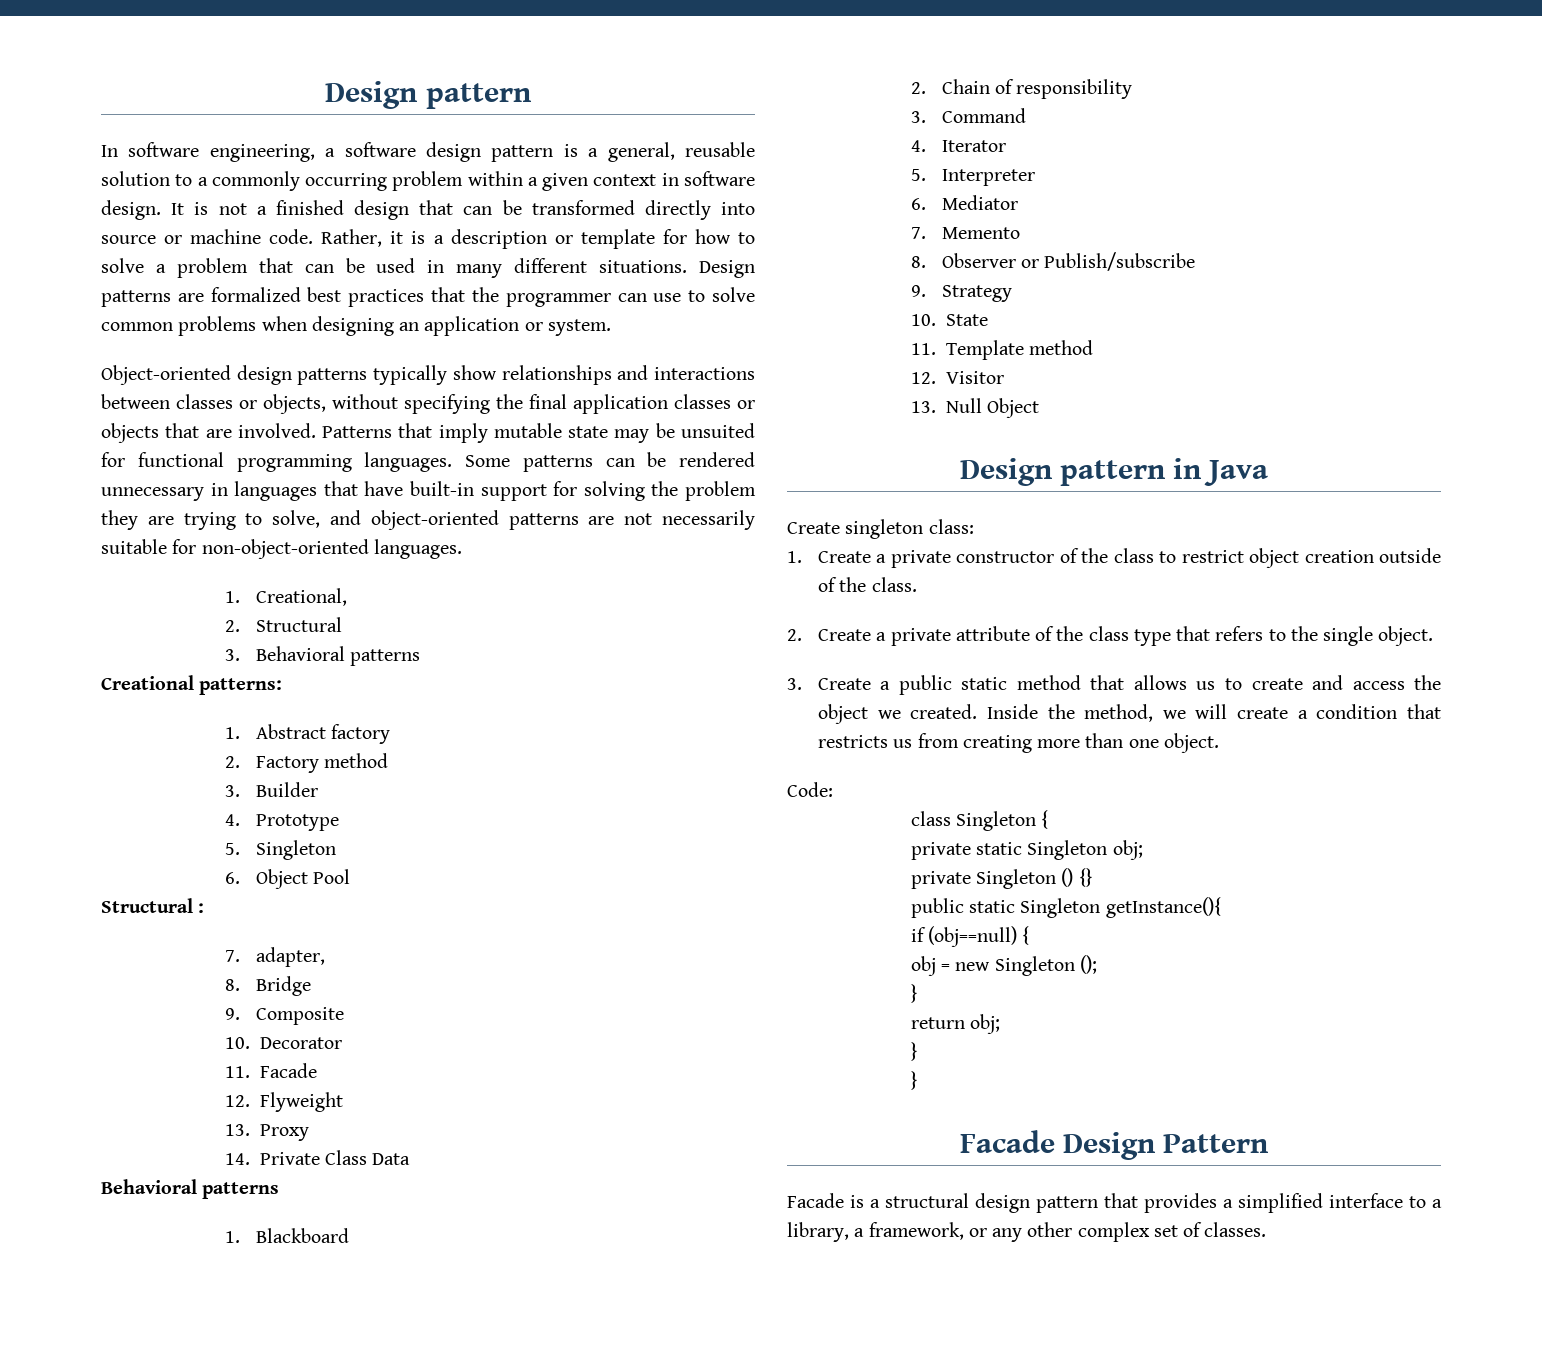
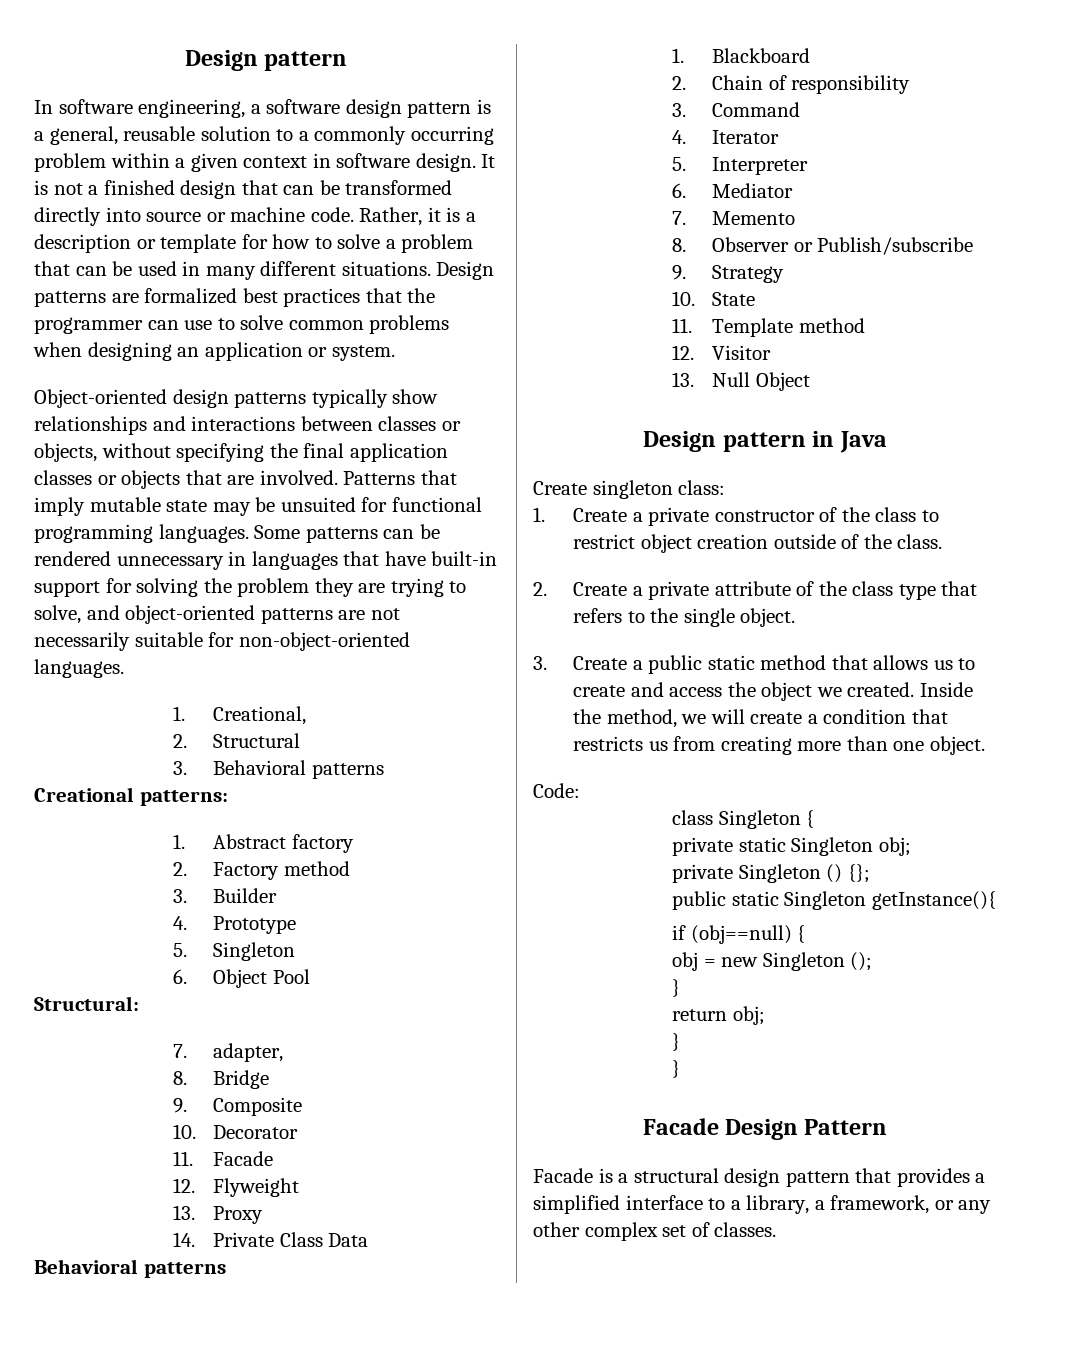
- Structural :
+ Structural:
- private Singleton () {}
+ private Singleton () {};

